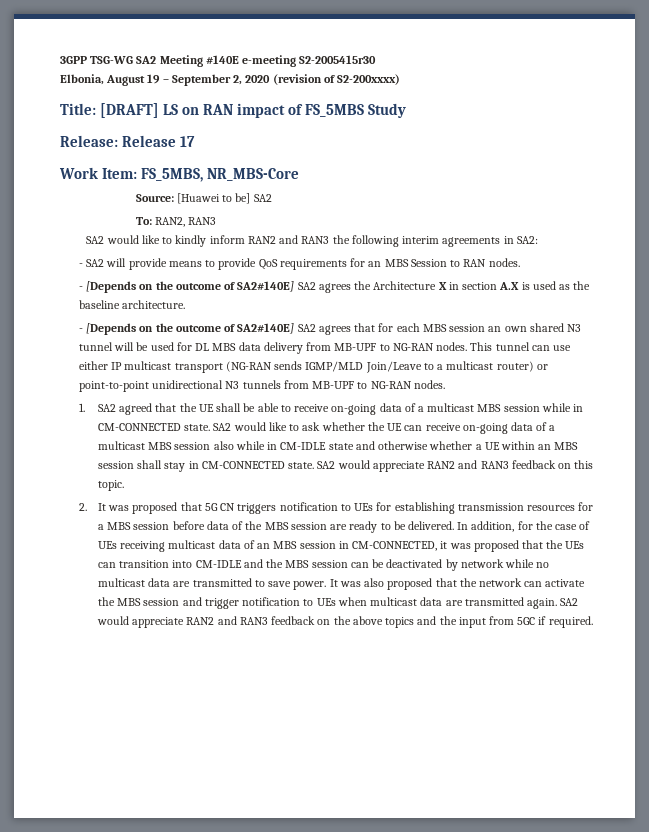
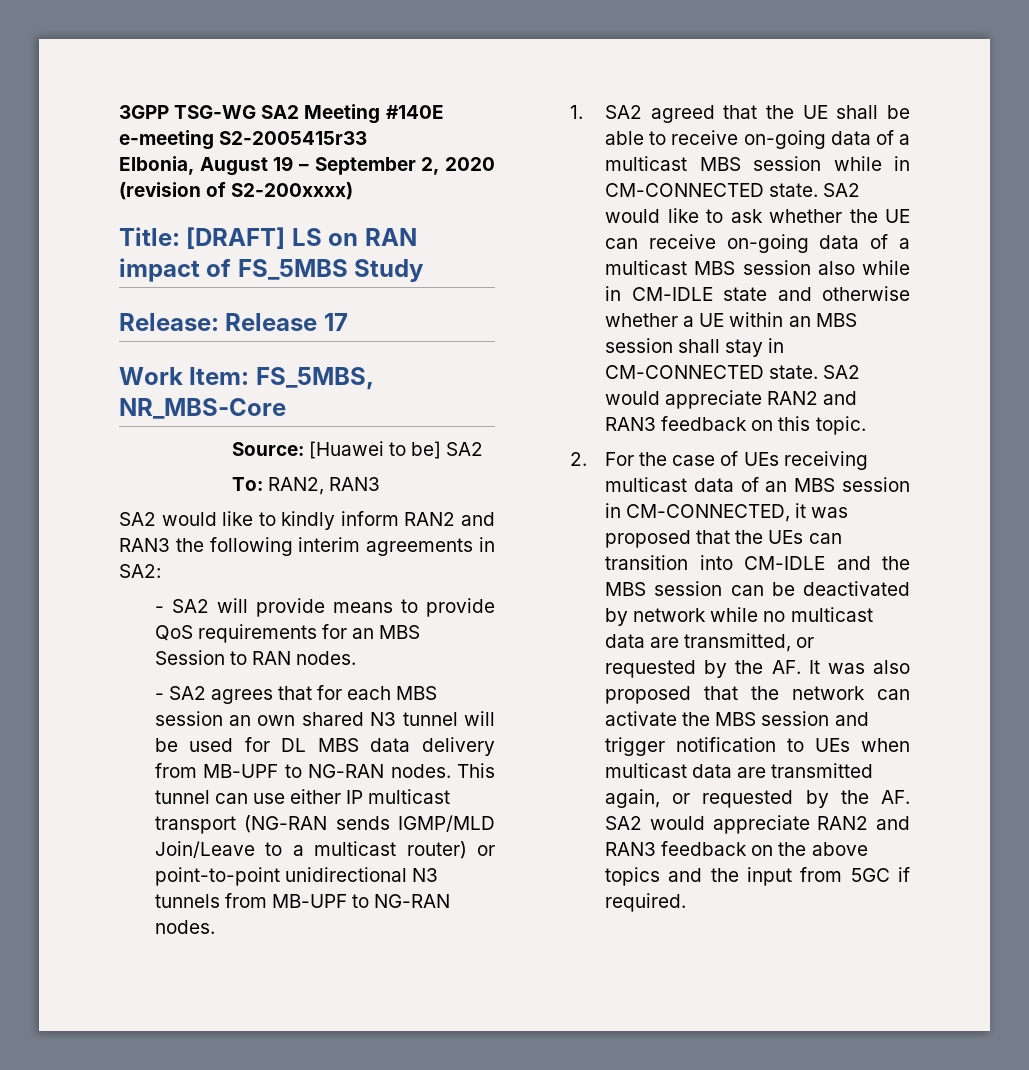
- 3GPP TSG-WG SA2 Meeting #140E e-meeting S2-2005415r30
+ 3GPP TSG-WG SA2 Meeting #140E e-meeting S2-2005415r33
- - [Depends on the outcome of SA2#140E] SA2 agrees the Architecture X in section A.X is used as the baseline architecture.
- - [Depends on the outcome of SA2#140E] SA2 agrees that for each MBS session an own shared N3 tunnel will be used for DL MBS data delivery from MB-UPF to NG-RAN nodes.
+ - SA2 agrees that for each MBS session an own shared N3 tunnel will be used for DL MBS data delivery from MB-UPF to NG-RAN nodes.
- 2. It was proposed that 5G CN triggers notification to UEs for establishing transmission resources for a MBS session before data of the MBS session are ready to be delivered. In addition, for the case of UEs receiving multicast data of an MBS session in CM-CONNECTED, it was proposed that the UEs can transition into CM-IDLE and the MBS session can be deactivated by network while no multicast data are transmitted to save power. It was also proposed that the network can activate the MBS session and trigger notification to UEs when multicast data are transmitted again. SA2 would appreciate RAN2 and RAN3 feedback on the above topics and the input from 5GC if required.
+ 2. For the case of UEs receiving multicast data of an MBS session in CM-CONNECTED, it was proposed that the UEs can transition into CM-IDLE and the MBS session can be deactivated by network while no multicast data are transmitted, or requested by the AF. It was also proposed that the network can activate the MBS session and trigger notification to UEs when multicast data are transmitted again, or requested by the AF. SA2 would appreciate RAN2 and RAN3 feedback on the above topics and the input from 5GC if required.

